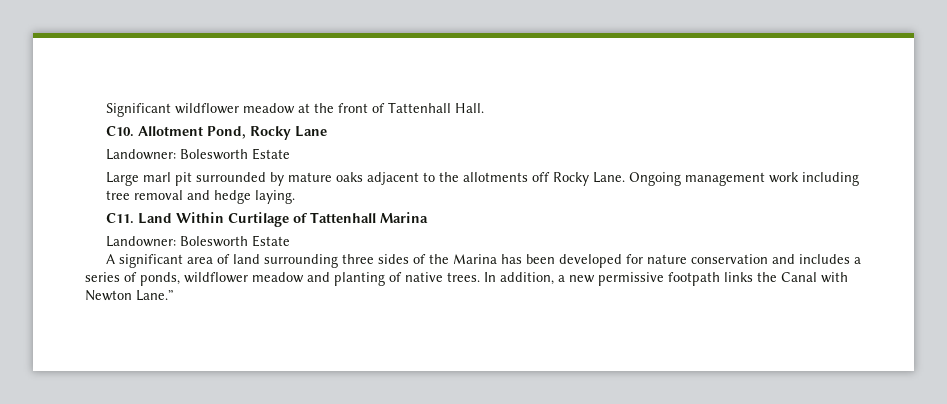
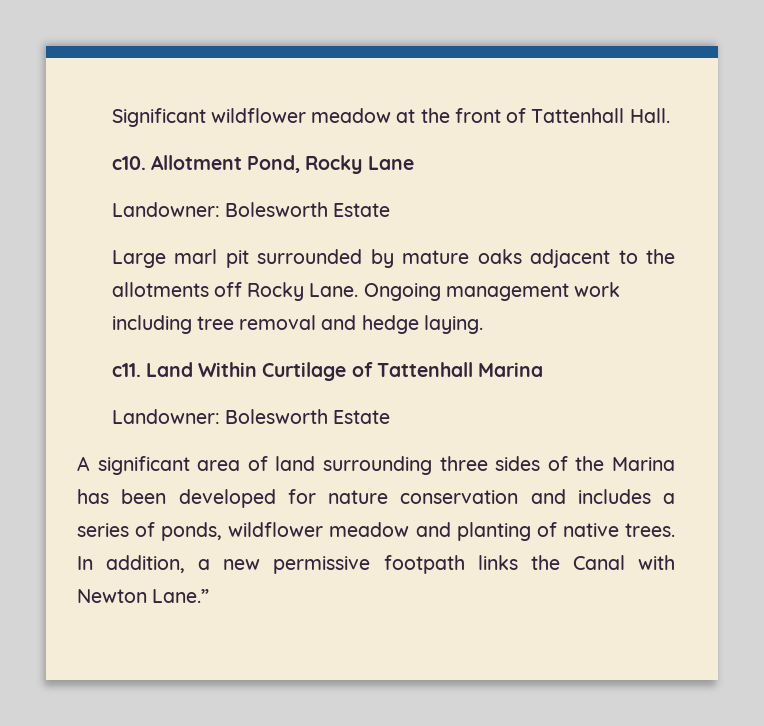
- C10. Allotment Pond, Rocky Lane
+ c10. Allotment Pond, Rocky Lane
- C11. Land Within Curtilage of Tattenhall Marina
+ c11. Land Within Curtilage of Tattenhall Marina

